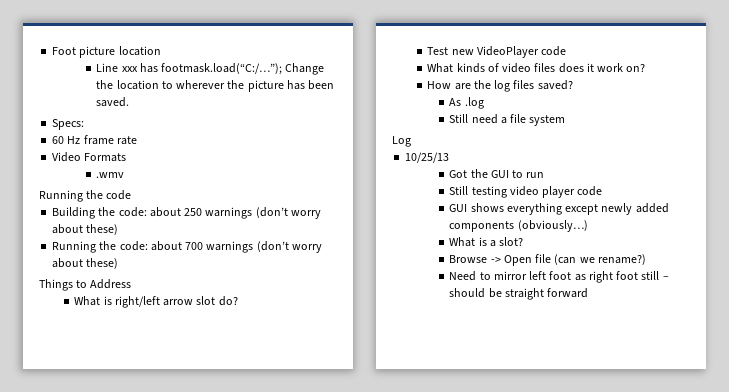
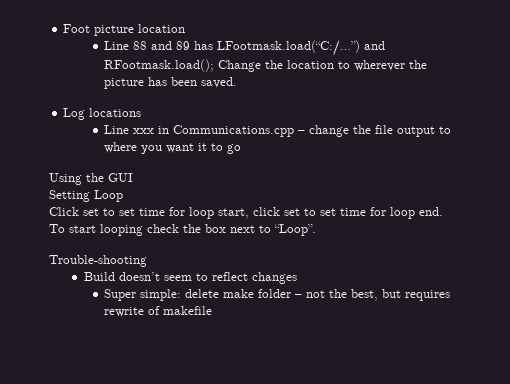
- Line xxx has footmask.load(“C:/…”); Change the location to wherever the picture has been saved.
+ Line 88 and 89 has LFootmask.load(“C:/…”) and RFootmask.load(); Change the location to wherever the picture has been saved.
- Specs:
- 60 Hz frame rate
- Video Formats
- .wmv
- Running the code
- Building the code: about 250 warnings (don’t worry about these)
- Running the code: about 700 warnings (don’t worry about these)
- Things to Address
- What is right/left arrow slot do?
- Test new VideoPlayer code
- What kinds of video files does it work on?
- How are the log files saved?
- As .log
- Still need a file system
- Log
- 10/25/13
- Got the GUI to run
- Still testing video player code
- GUI shows everything except newly added components (obviously…)
- What is a slot?
- Browse -> Open file (can we rename?)
- Need to mirror left foot as right foot still – should be straight forward
+ Log locations
+ Line xxx in Communications.cpp – change the file output to where you want it to go
+ Using the GUI
+ Setting Loop
+ Click set to set time for loop start, click set to set time for loop end. To start looping check the box next to “Loop”.
+ Trouble-shooting
+ Build doesn’t seem to reflect changes
+ Super simple: delete make folder – not the best, but requires rewrite of makefile

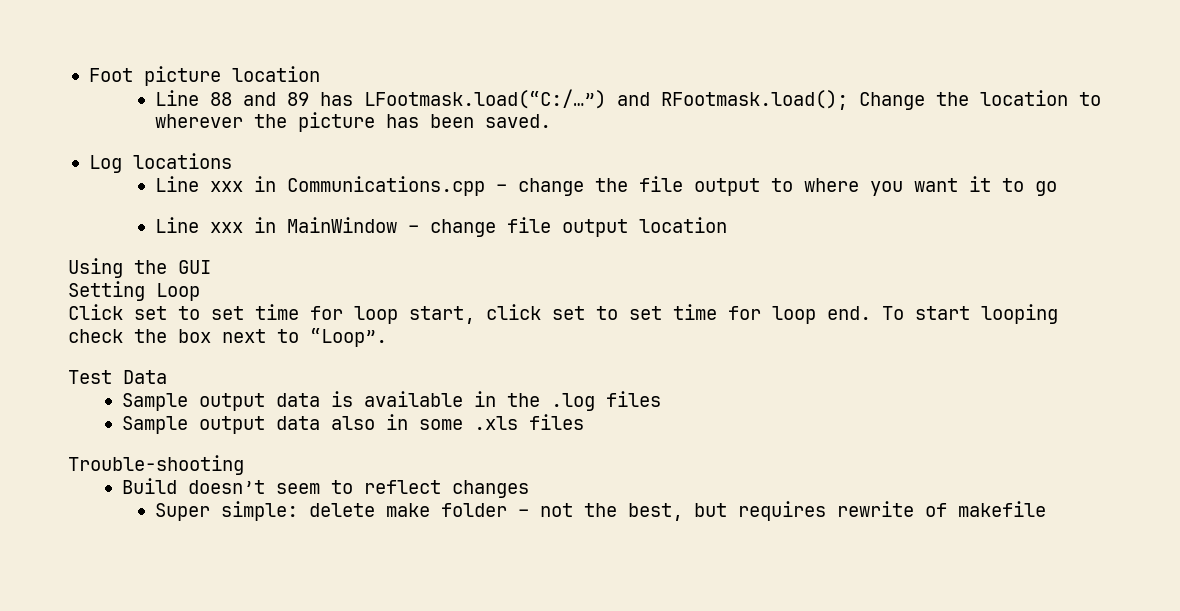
+ Line xxx in MainWindow – change file output location
+ Test Data
+ Sample output data is available in the .log files
+ Sample output data also in some .xls files

